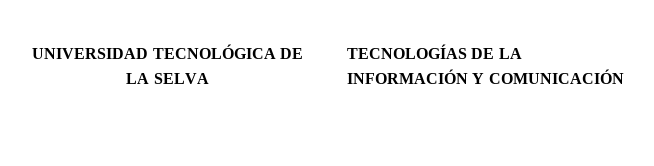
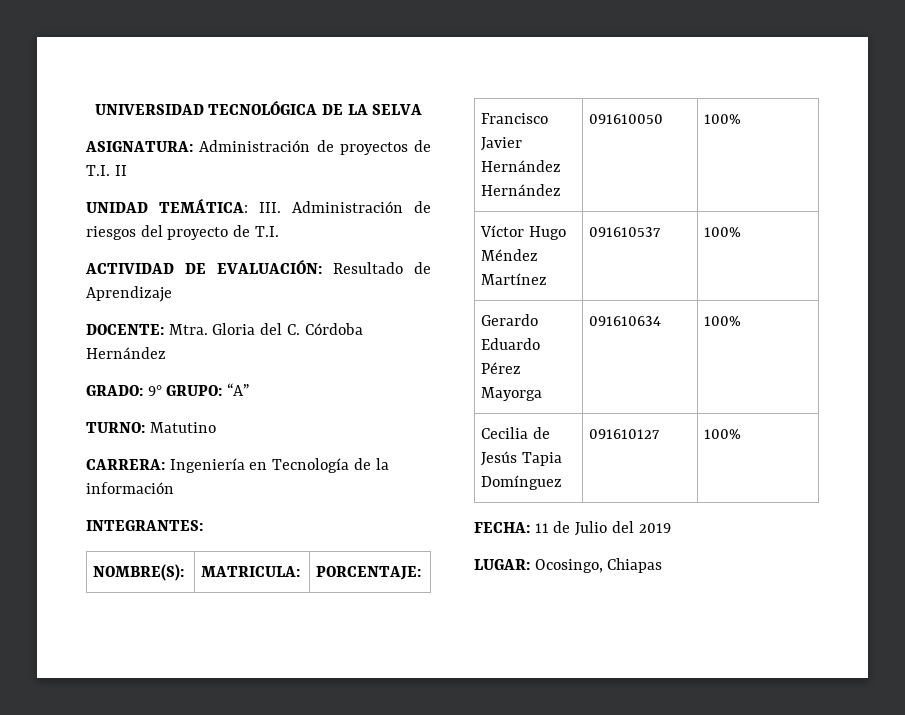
- TECNOLOGÍAS DE LA INFORMACIÓN Y COMUNICACIÓN
+ ASIGNATURA: Administración de proyectos de T.I. II
+ UNIDAD TEMÁTICA: III. Administración de riesgos del proyecto de T.I.
+ ACTIVIDAD DE EVALUACIÓN: Resultado de Aprendizaje
+ DOCENTE: Mtra. Gloria del C. Córdoba Hernández
+ GRADO: 9° GRUPO: “A”
+ TURNO: Matutino
+ CARRERA: Ingeniería en Tecnología de la información
+ INTEGRANTES:
+ NOMBRE(S): | MATRICULA: | PORCENTAJE:
+ Francisco Javier Hernández Hernández | 091610050 | 100%
+ Víctor Hugo Méndez Martínez | 091610537 | 100%
+ Gerardo Eduardo Pérez Mayorga | 091610634 | 100%
+ Cecilia de Jesús Tapia Domínguez | 091610127 | 100%
+ FECHA: 11 de Julio del 2019
+ LUGAR: Ocosingo, Chiapas

